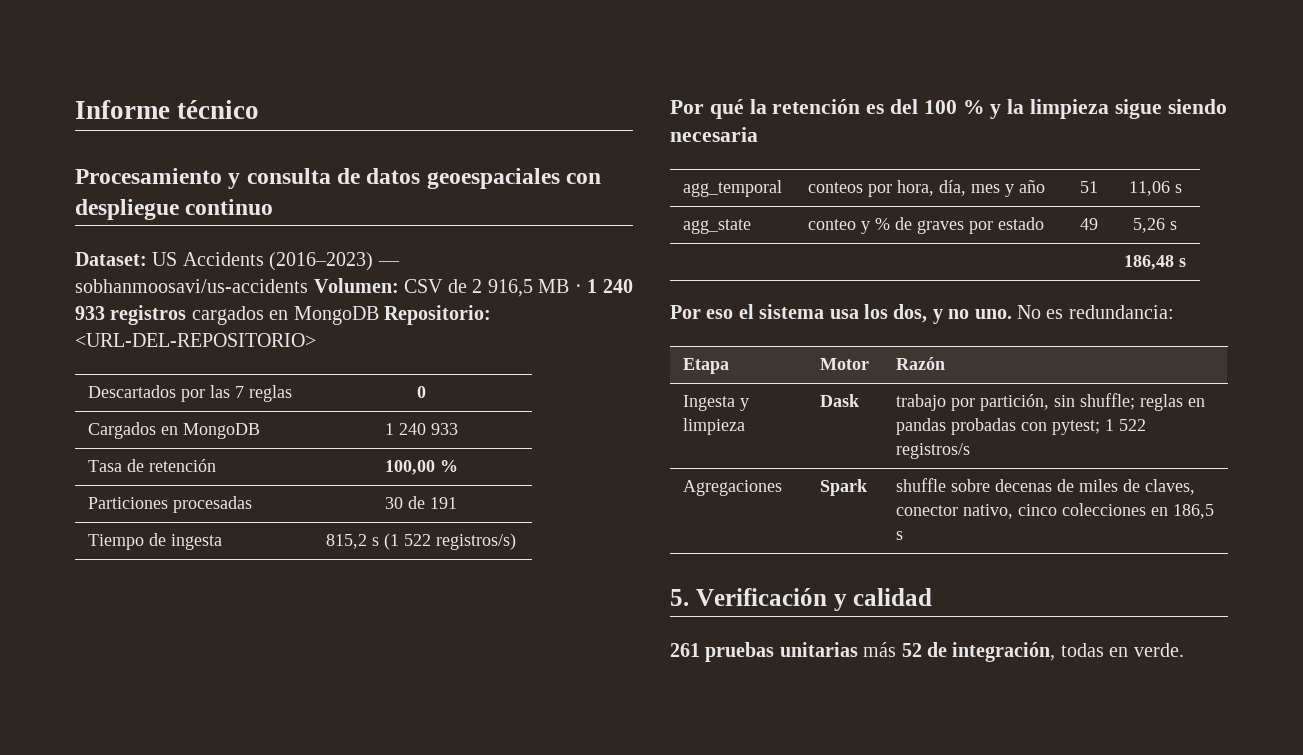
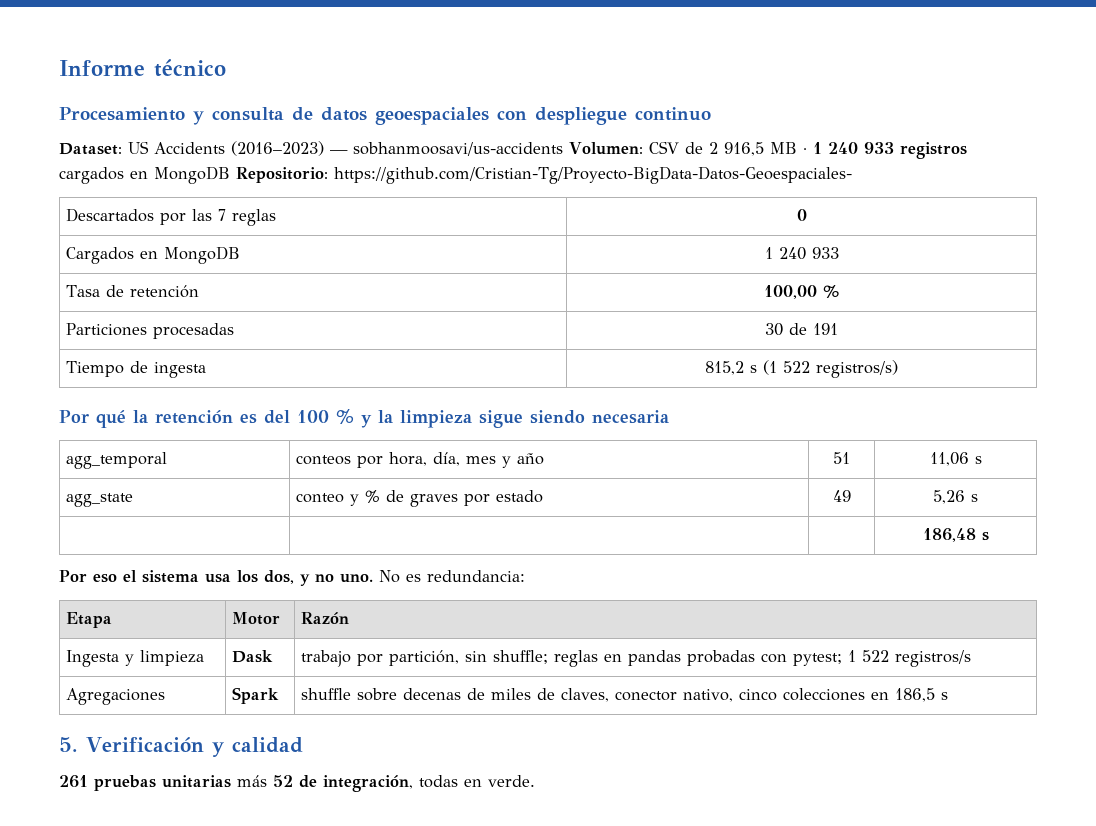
- Dataset: US Accidents (2016–2023) — sobhanmoosavi/us-accidents Volumen: CSV de 2 916,5 MB · 1 240 933 registros cargados en MongoDB Repositorio: <URL-DEL-REPOSITORIO>
+ Dataset: US Accidents (2016–2023) — sobhanmoosavi/us-accidents Volumen: CSV de 2 916,5 MB · 1 240 933 registros cargados en MongoDB Repositorio: https://github.com/Cristian-Tg/Proyecto-BigData-Datos-Geoespaciales-

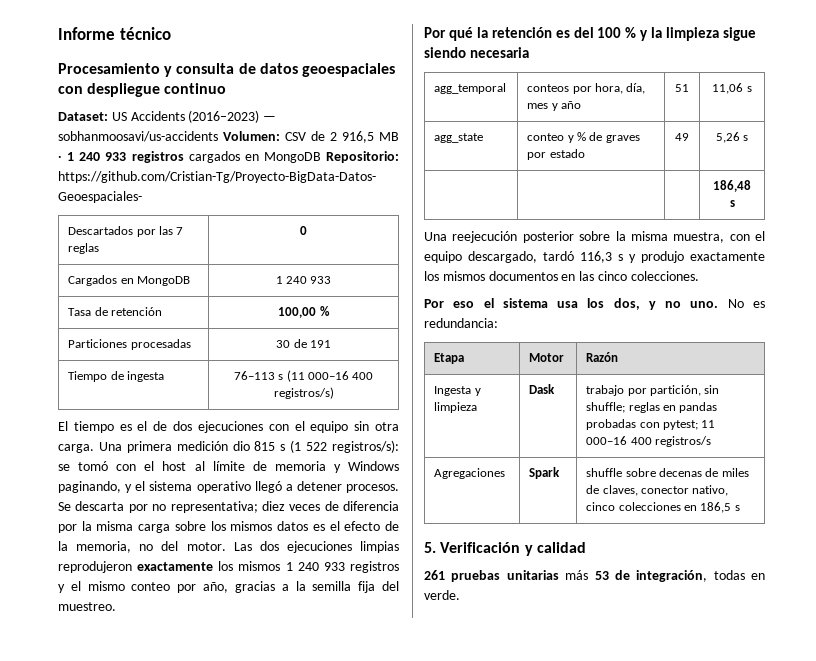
- Tiempo de ingesta | 815,2 s (1 522 registros/s)
+ Tiempo de ingesta | 76–113 s (11 000–16 400 registros/s)
+ El tiempo es el de dos ejecuciones con el equipo sin otra carga. Una primera medición dio 815 s (1 522 registros/s): se tomó con el host al límite de memoria y Windows paginando, y el sistema operativo llegó a detener procesos. Se descarta por no representativa; diez veces de diferencia por la misma carga sobre los mismos datos es el efecto de la memoria, no del motor. Las dos ejecuciones limpias reprodujeron exactamente los mismos 1 240 933 registros y el mismo conteo por año, gracias a la semilla fija del muestreo.
+ Una reejecución posterior sobre la misma muestra, con el equipo descargado, tardó 116,3 s y produjo exactamente los mismos documentos en las cinco colecciones.
- Ingesta y limpieza | Dask | trabajo por partición, sin shuffle; reglas en pandas probadas con pytest; 1 522 registros/s
+ Ingesta y limpieza | Dask | trabajo por partición, sin shuffle; reglas en pandas probadas con pytest; 11 000–16 400 registros/s
- 261 pruebas unitarias más 52 de integración, todas en verde.
+ 261 pruebas unitarias más 53 de integración, todas en verde.

